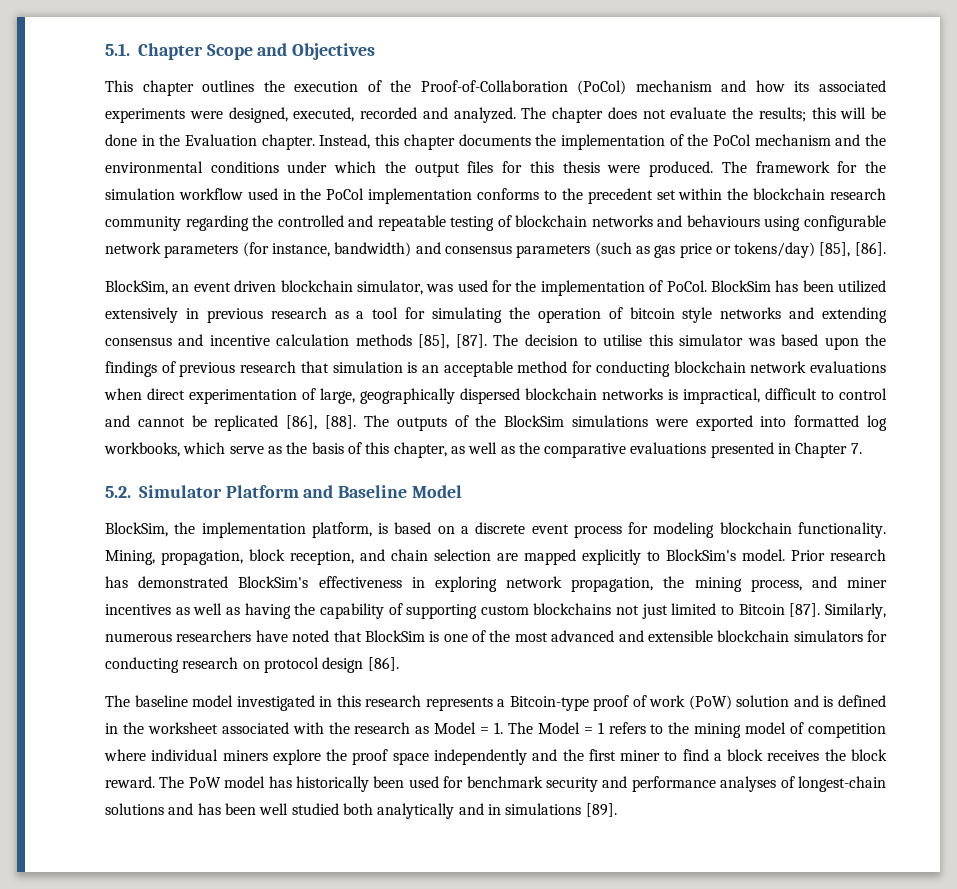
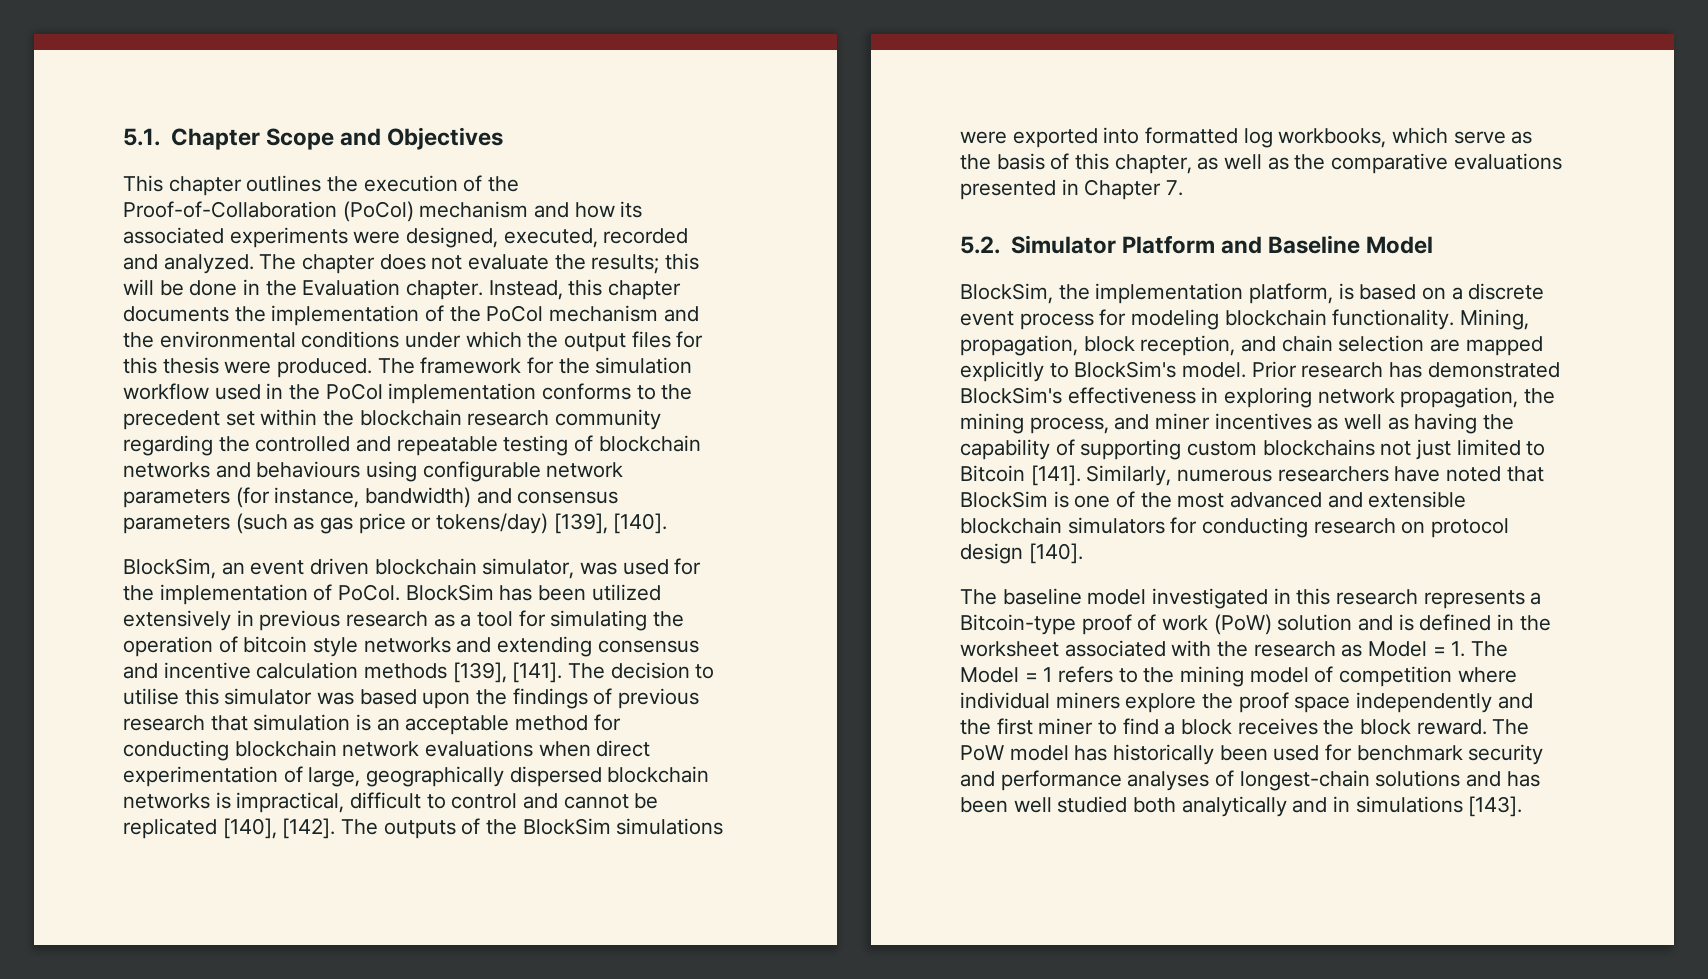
- The framework for the simulation workflow used in the PoCol implementation conforms to the precedent set within the blockchain research community regarding the controlled and repeatable testing of blockchain networks and behaviours using configurable network parameters (for instance, bandwidth) and consensus parameters (such as gas price or tokens/day) [85], [86].
+ The framework for the simulation workflow used in the PoCol implementation conforms to the precedent set within the blockchain research community regarding the controlled and repeatable testing of blockchain networks and behaviours using configurable network parameters (for instance, bandwidth) and consensus parameters (such as gas price or tokens/day) [139], [140].
- BlockSim has been utilized extensively in previous research as a tool for simulating the operation of bitcoin style networks and extending consensus and incentive calculation methods [85], [87].
+ BlockSim has been utilized extensively in previous research as a tool for simulating the operation of bitcoin style networks and extending consensus and incentive calculation methods [139], [141].
- The decision to utilise this simulator was based upon the findings of previous research that simulation is an acceptable method for conducting blockchain network evaluations when direct experimentation of large, geographically dispersed blockchain networks is impractical, difficult to control and cannot be replicated [86], [88].
+ The decision to utilise this simulator was based upon the findings of previous research that simulation is an acceptable method for conducting blockchain network evaluations when direct experimentation of large, geographically dispersed blockchain networks is impractical, difficult to control and cannot be replicated [140], [142].
- Prior research has demonstrated BlockSim's effectiveness in exploring network propagation, the mining process, and miner incentives as well as having the capability of supporting custom blockchains not just limited to Bitcoin [87].
+ Prior research has demonstrated BlockSim's effectiveness in exploring network propagation, the mining process, and miner incentives as well as having the capability of supporting custom blockchains not just limited to Bitcoin [141].
- Similarly, numerous researchers have noted that BlockSim is one of the most advanced and extensible blockchain simulators for conducting research on protocol design [86].
+ Similarly, numerous researchers have noted that BlockSim is one of the most advanced and extensible blockchain simulators for conducting research on protocol design [140].
- The PoW model has historically been used for benchmark security and performance analyses of longest-chain solutions and has been well studied both analytically and in simulations [89].
+ The PoW model has historically been used for benchmark security and performance analyses of longest-chain solutions and has been well studied both analytically and in simulations [143].

